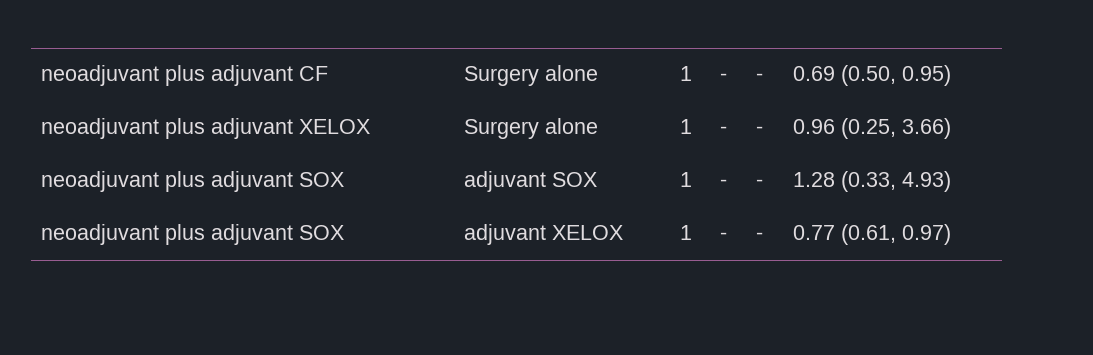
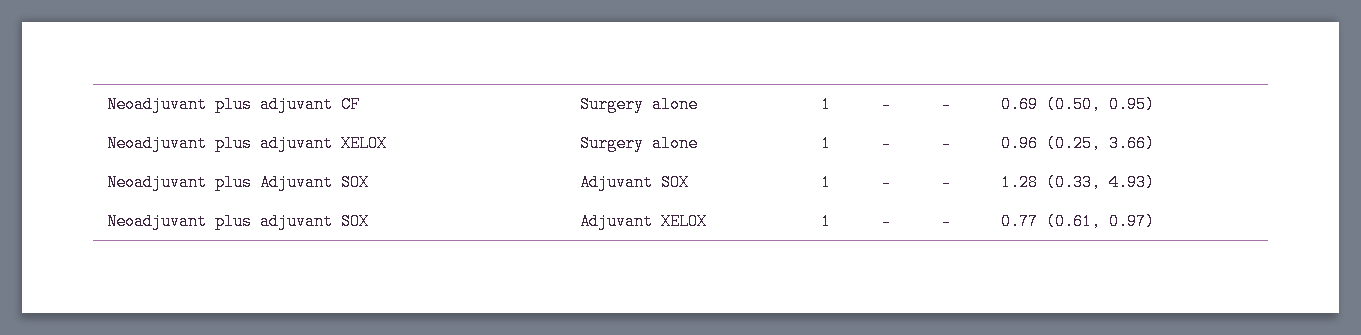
- neoadjuvant plus adjuvant CF | Surgery alone | 1 | - | - | 0.69 (0.50, 0.95)
+ Neoadjuvant plus adjuvant CF | Surgery alone | 1 | - | - | 0.69 (0.50, 0.95)
- neoadjuvant plus adjuvant XELOX | Surgery alone | 1 | - | - | 0.96 (0.25, 3.66)
+ Neoadjuvant plus adjuvant XELOX | Surgery alone | 1 | - | - | 0.96 (0.25, 3.66)
- neoadjuvant plus adjuvant SOX | adjuvant SOX | 1 | - | - | 1.28 (0.33, 4.93)
+ Neoadjuvant plus Adjuvant SOX | Adjuvant SOX | 1 | - | - | 1.28 (0.33, 4.93)
- neoadjuvant plus adjuvant SOX | adjuvant XELOX | 1 | - | - | 0.77 (0.61, 0.97)
+ Neoadjuvant plus adjuvant SOX | Adjuvant XELOX | 1 | - | - | 0.77 (0.61, 0.97)

